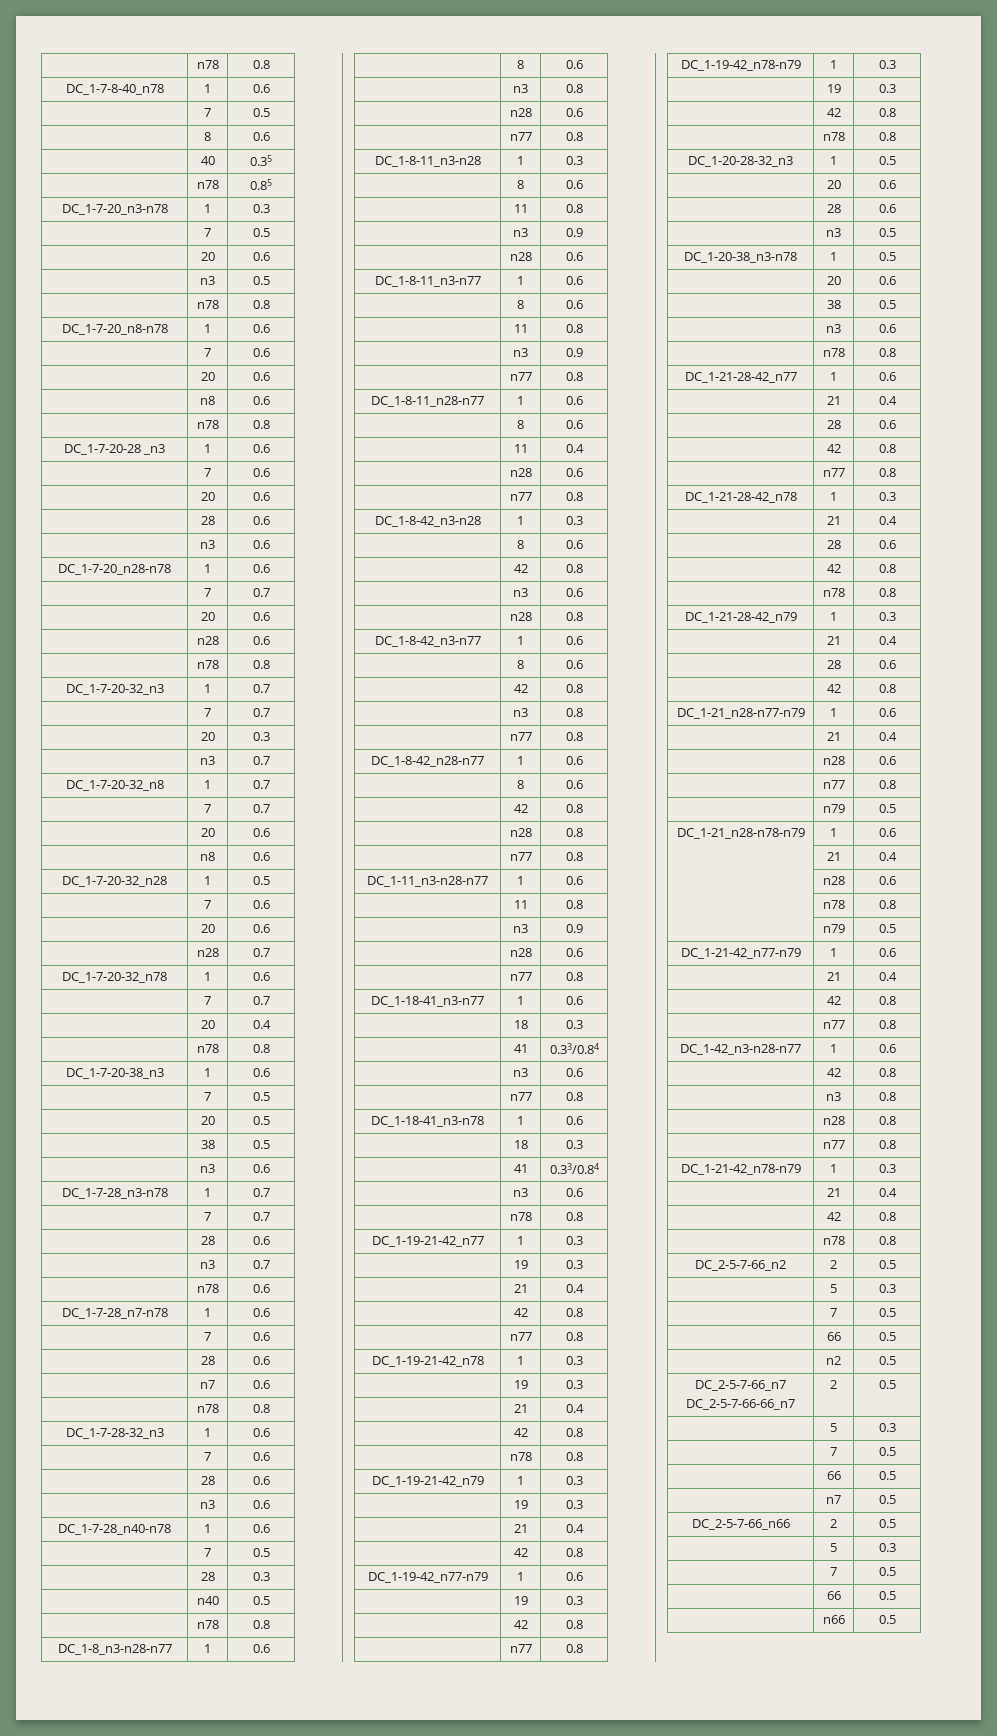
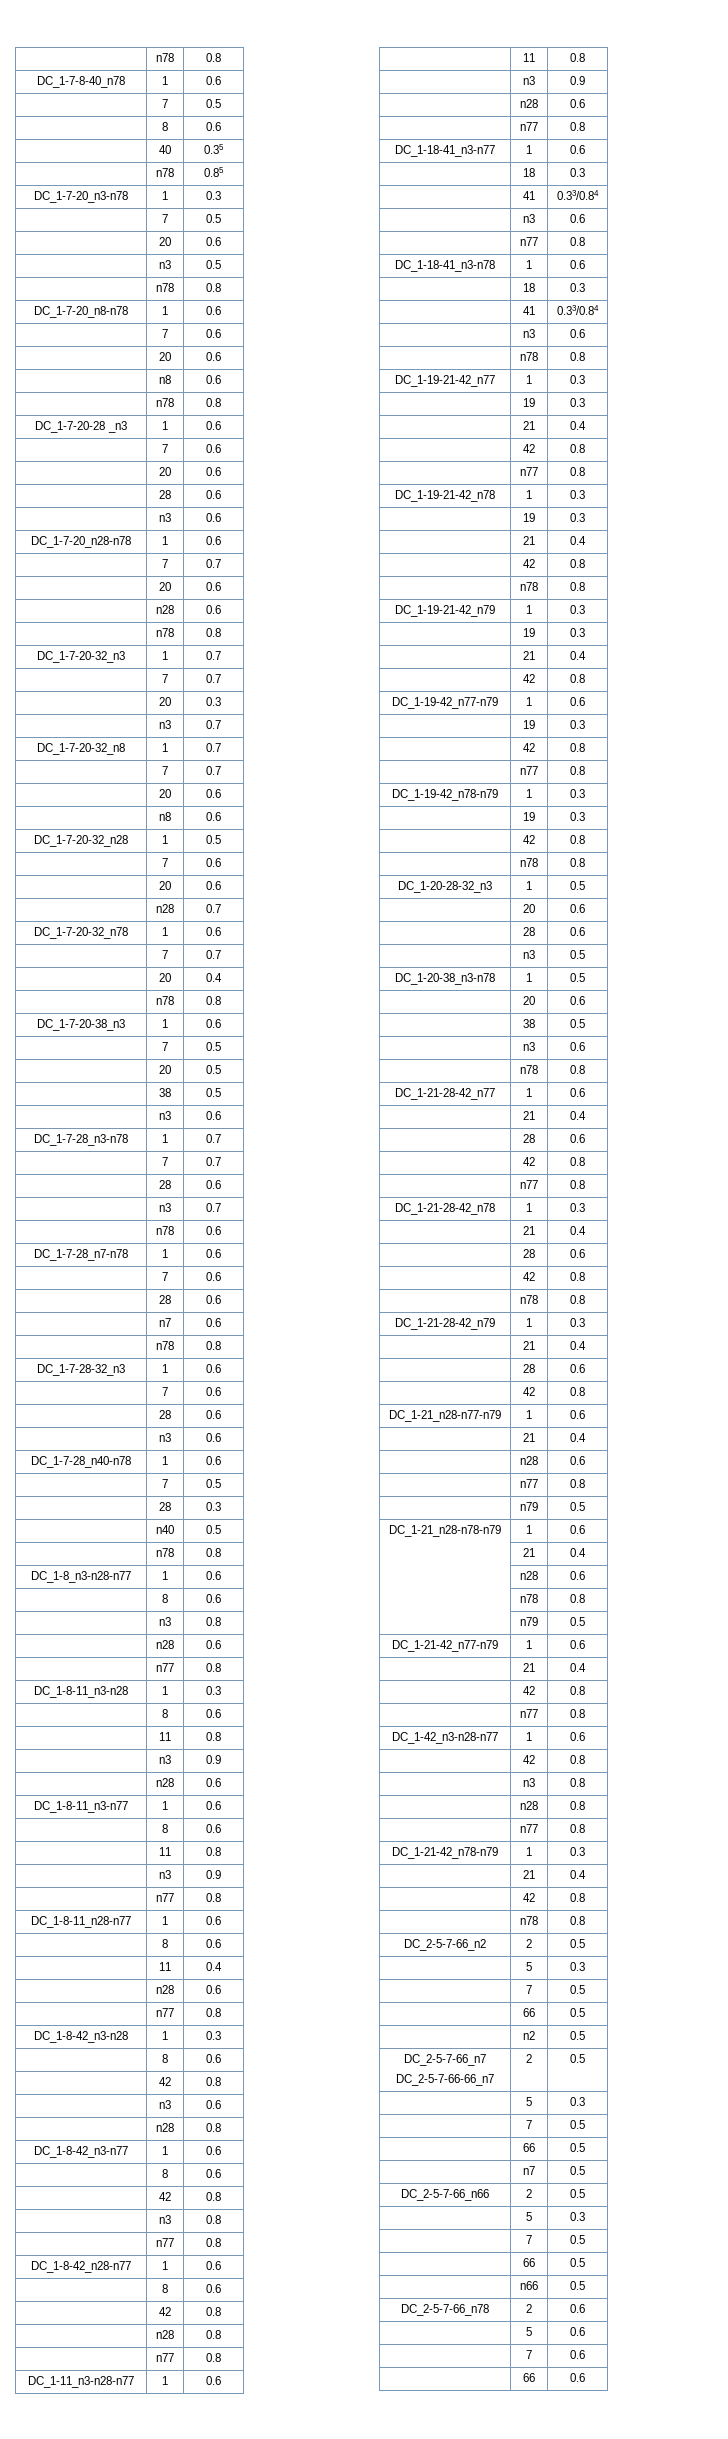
+ DC_2-5-7-66_n78 | 2 | 0.6
+ | 5 | 0.6
+ | 7 | 0.6
+ | 66 | 0.6

